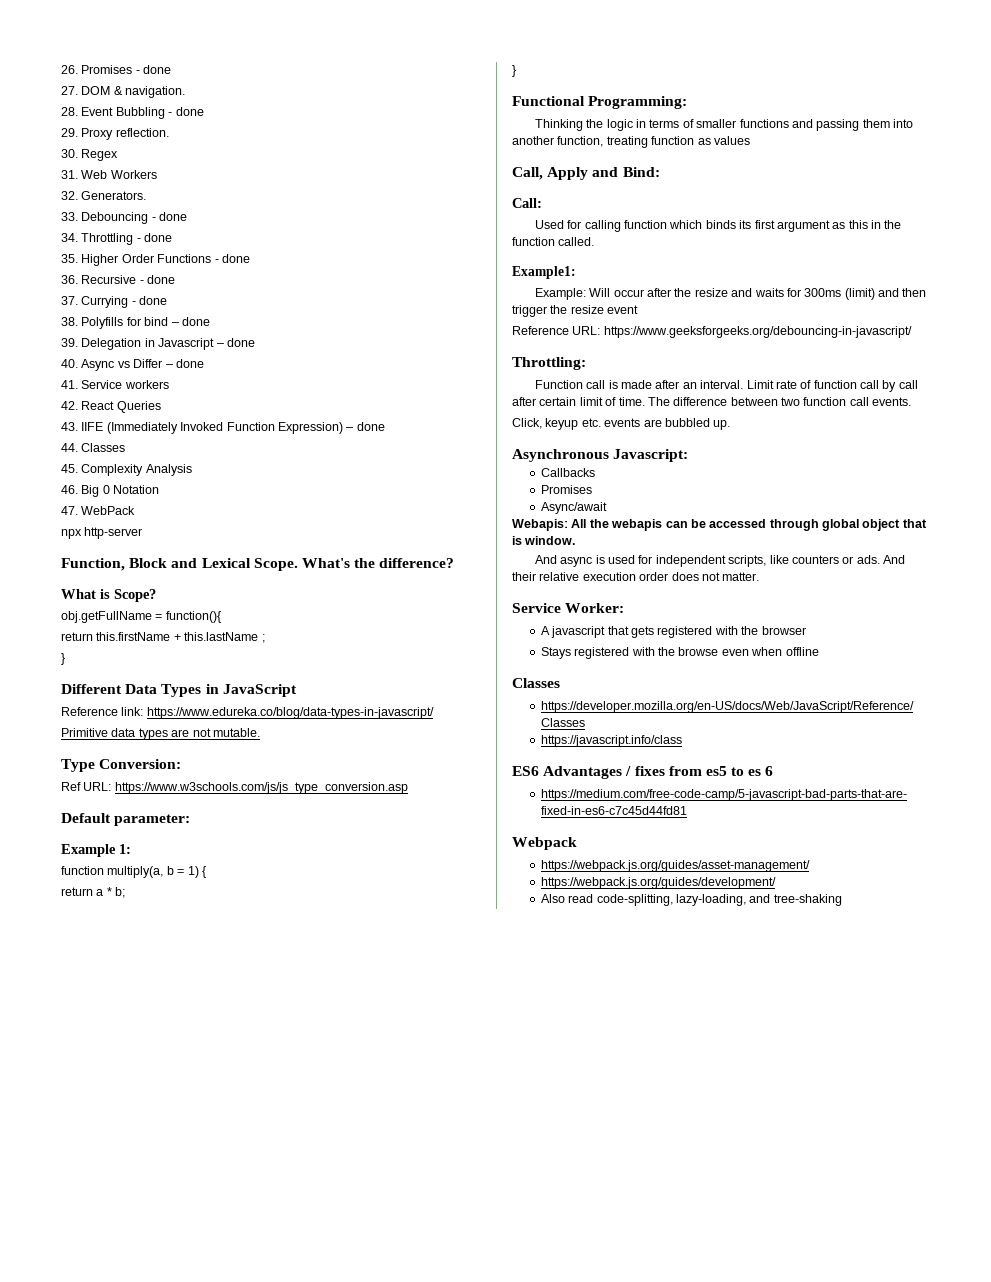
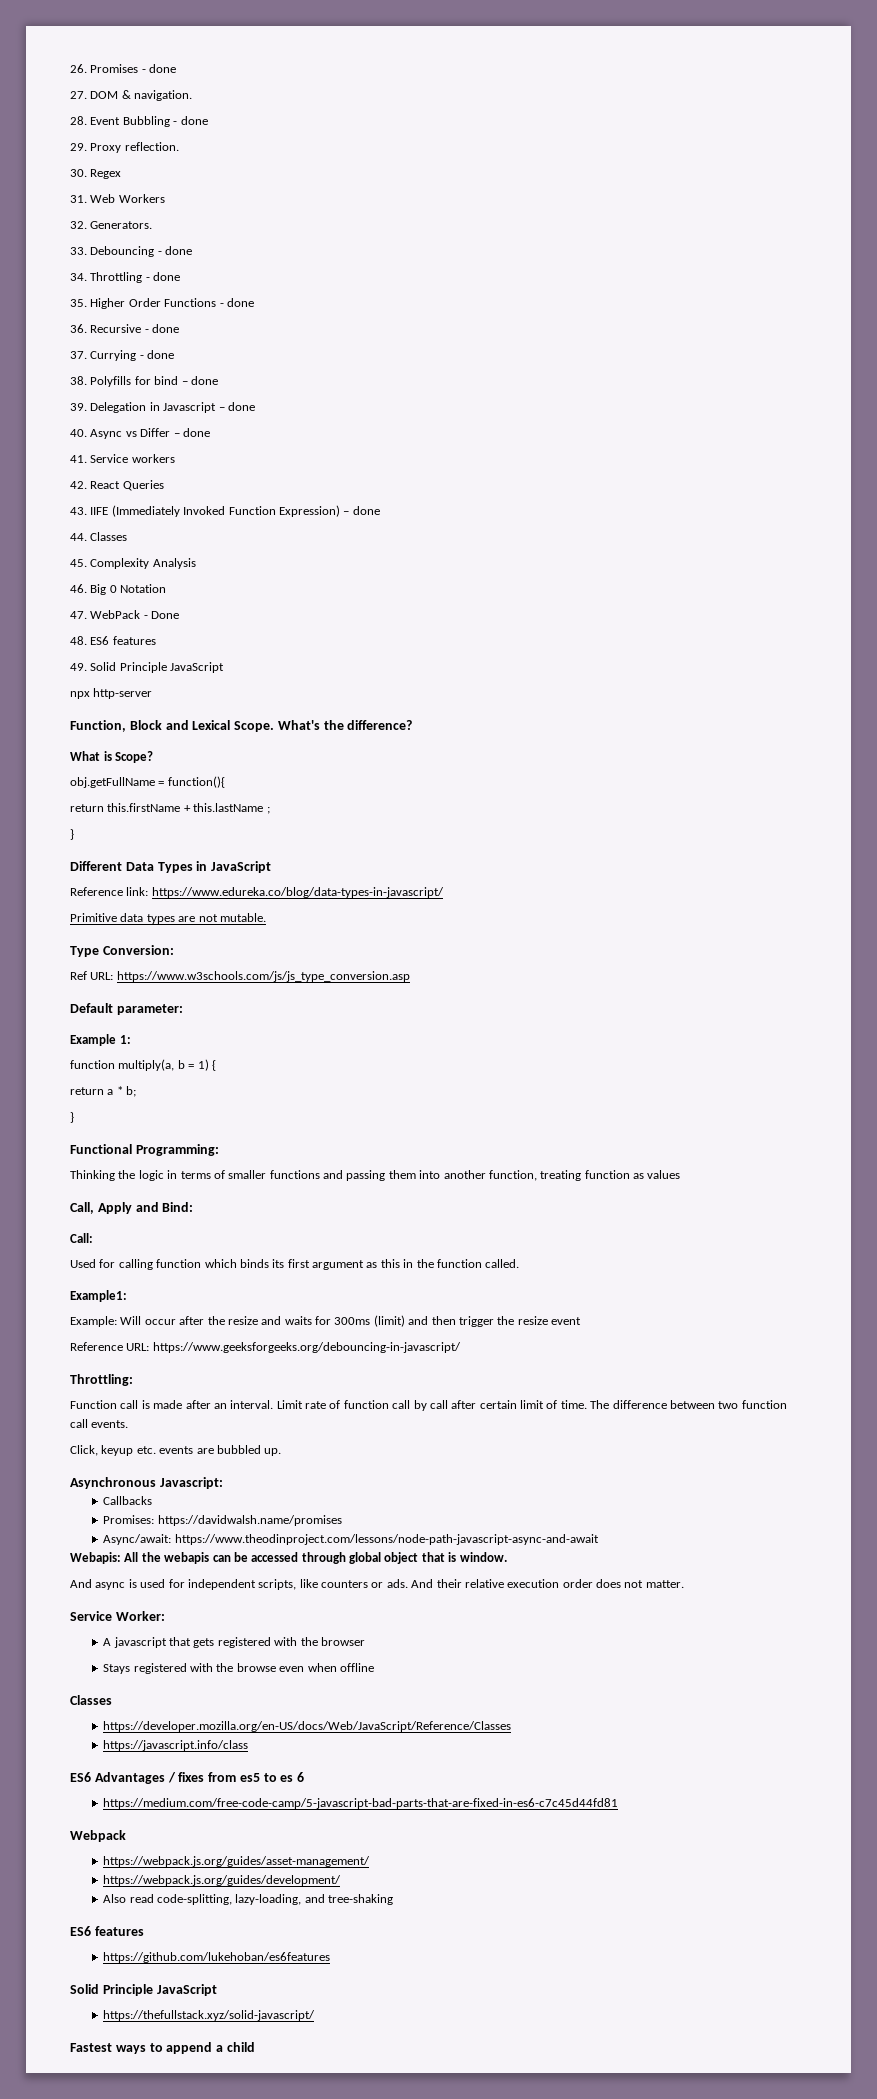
- 47. WebPack
+ 47. WebPack - Done
+ 48. ES6 features
+ 49. Solid Principle JavaScript
  Callbacks
- Promises
- Async/await
+ Promises: https://davidwalsh.name/promises
+ Async/await: https://www.theodinproject.com/lessons/node-path-javascript-async-and-await
  Also read code-splitting, lazy-loading, and tree-shaking
+ ES6 features
+ https://github.com/lukehoban/es6features
+ Solid Principle JavaScript
+ https://thefullstack.xyz/solid-javascript/
+ Fastest ways to append a child

